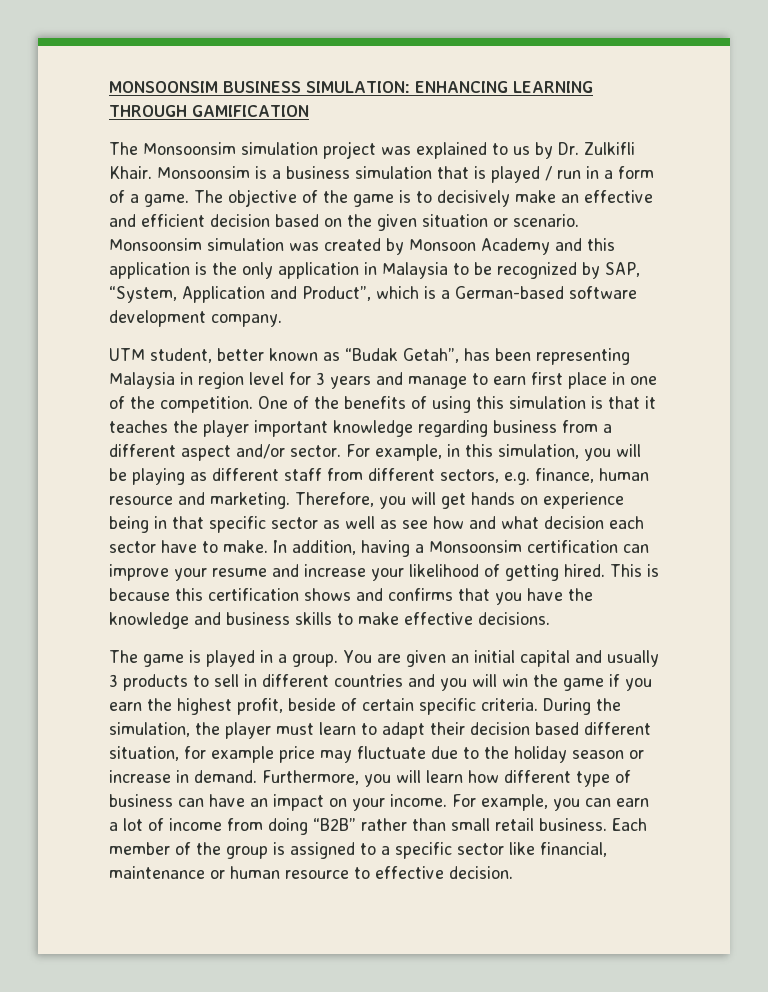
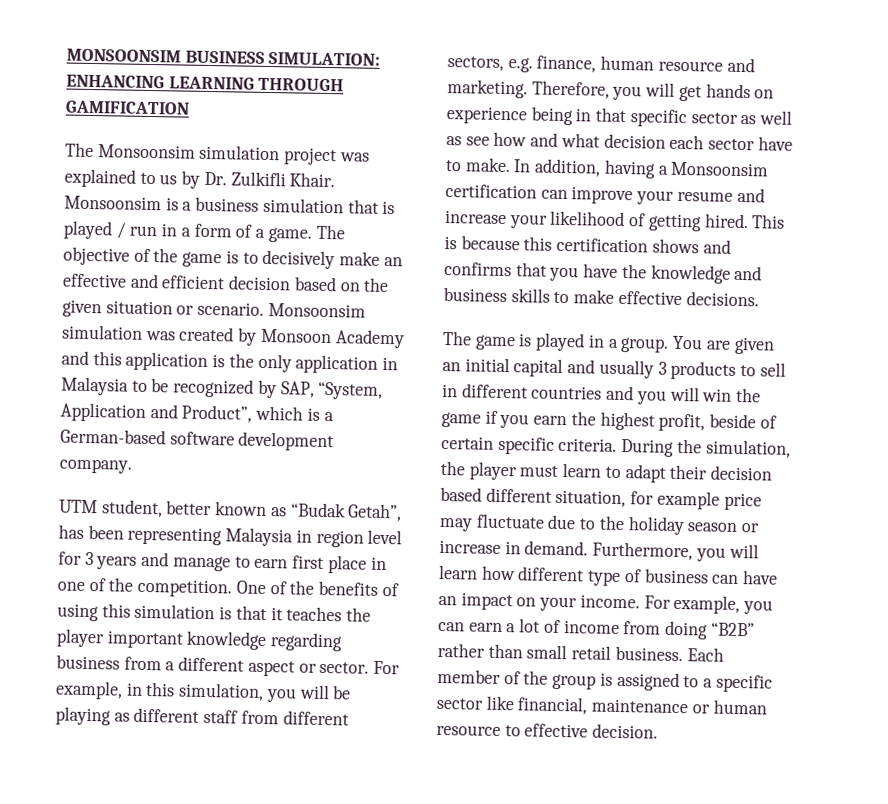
- One of the benefits of using this simulation is that it teaches the player important knowledge regarding business from a different aspect and/or sector.
+ One of the benefits of using this simulation is that it teaches the player important knowledge regarding business from a different aspect or sector.

